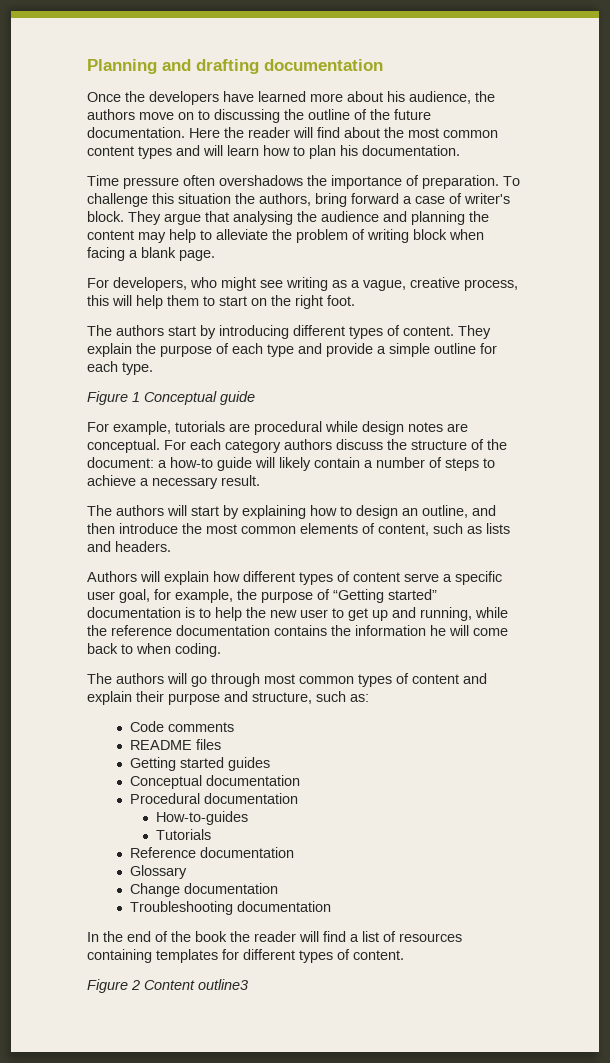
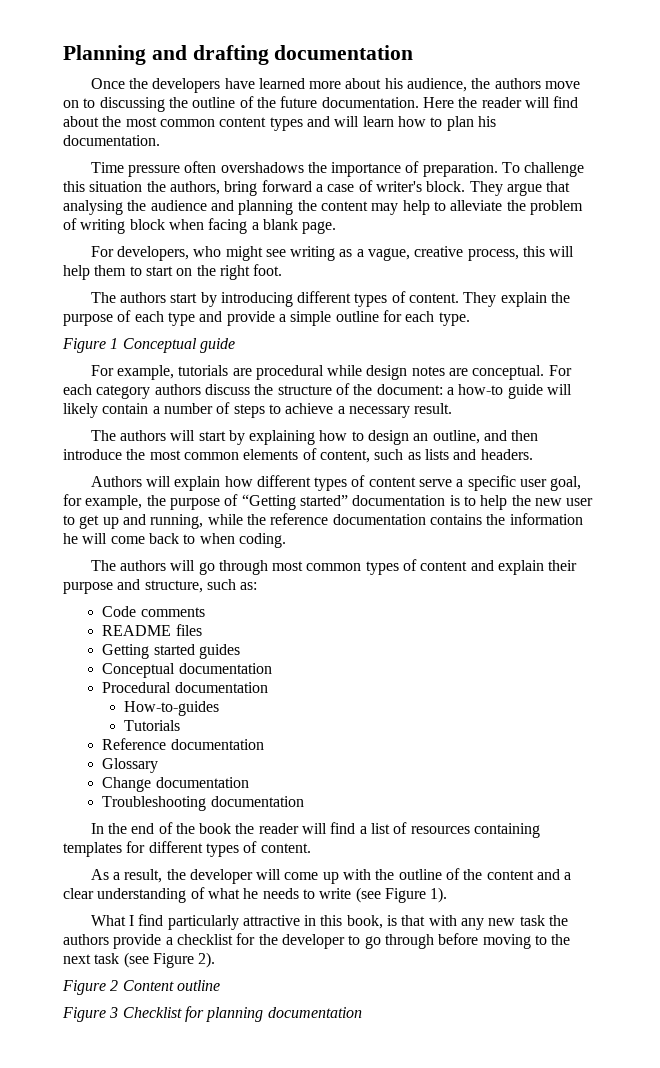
- Figure 2 Content outline3
+ As a result, the developer will come up with the outline of the content and a clear understanding of what he needs to write (see Figure 1).
+ What I find particularly attractive in this book, is that with any new task the authors provide a checklist for the developer to go through before moving to the next task (see Figure 2).
+ Figure 2 Content outline
+ Figure 3 Checklist for planning documentation

